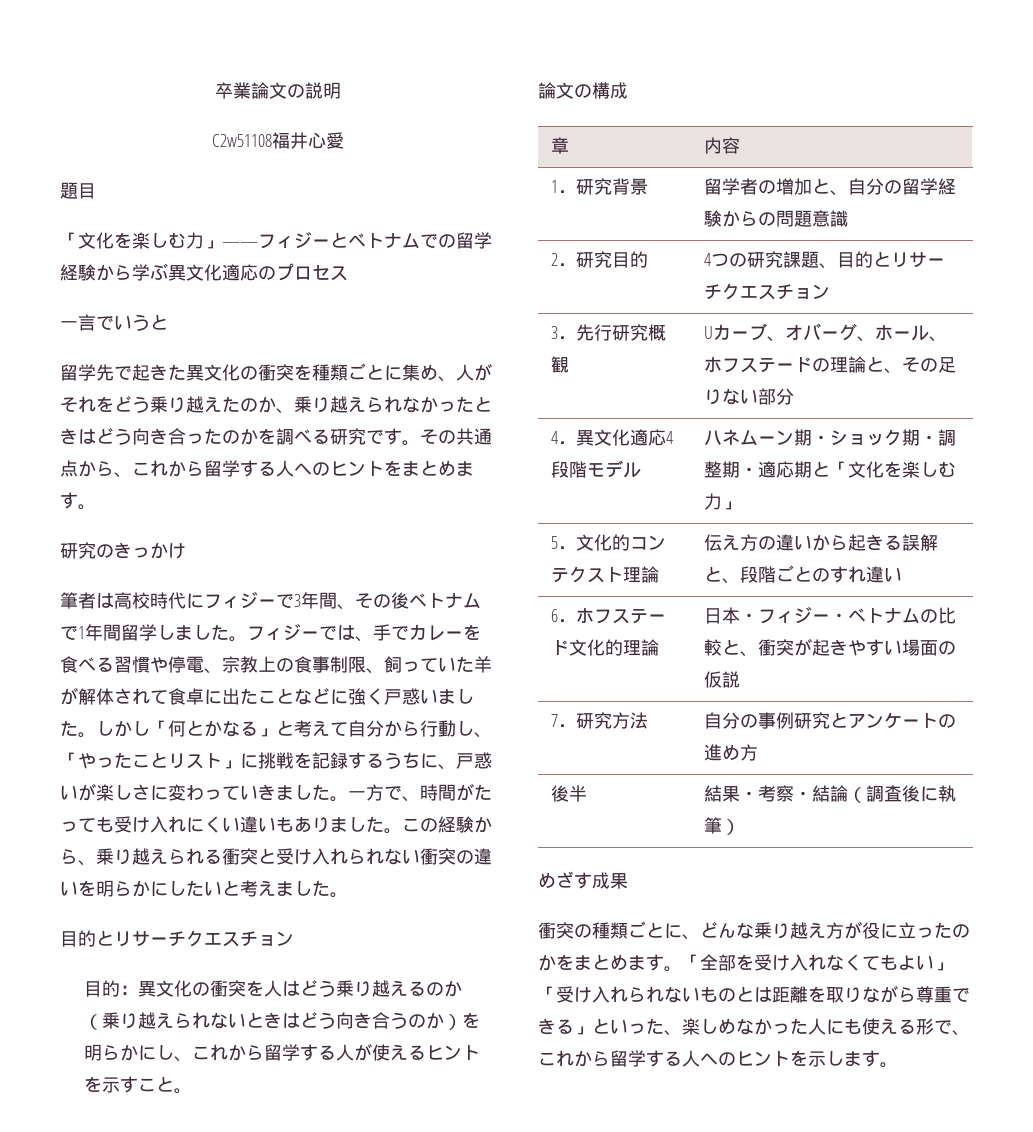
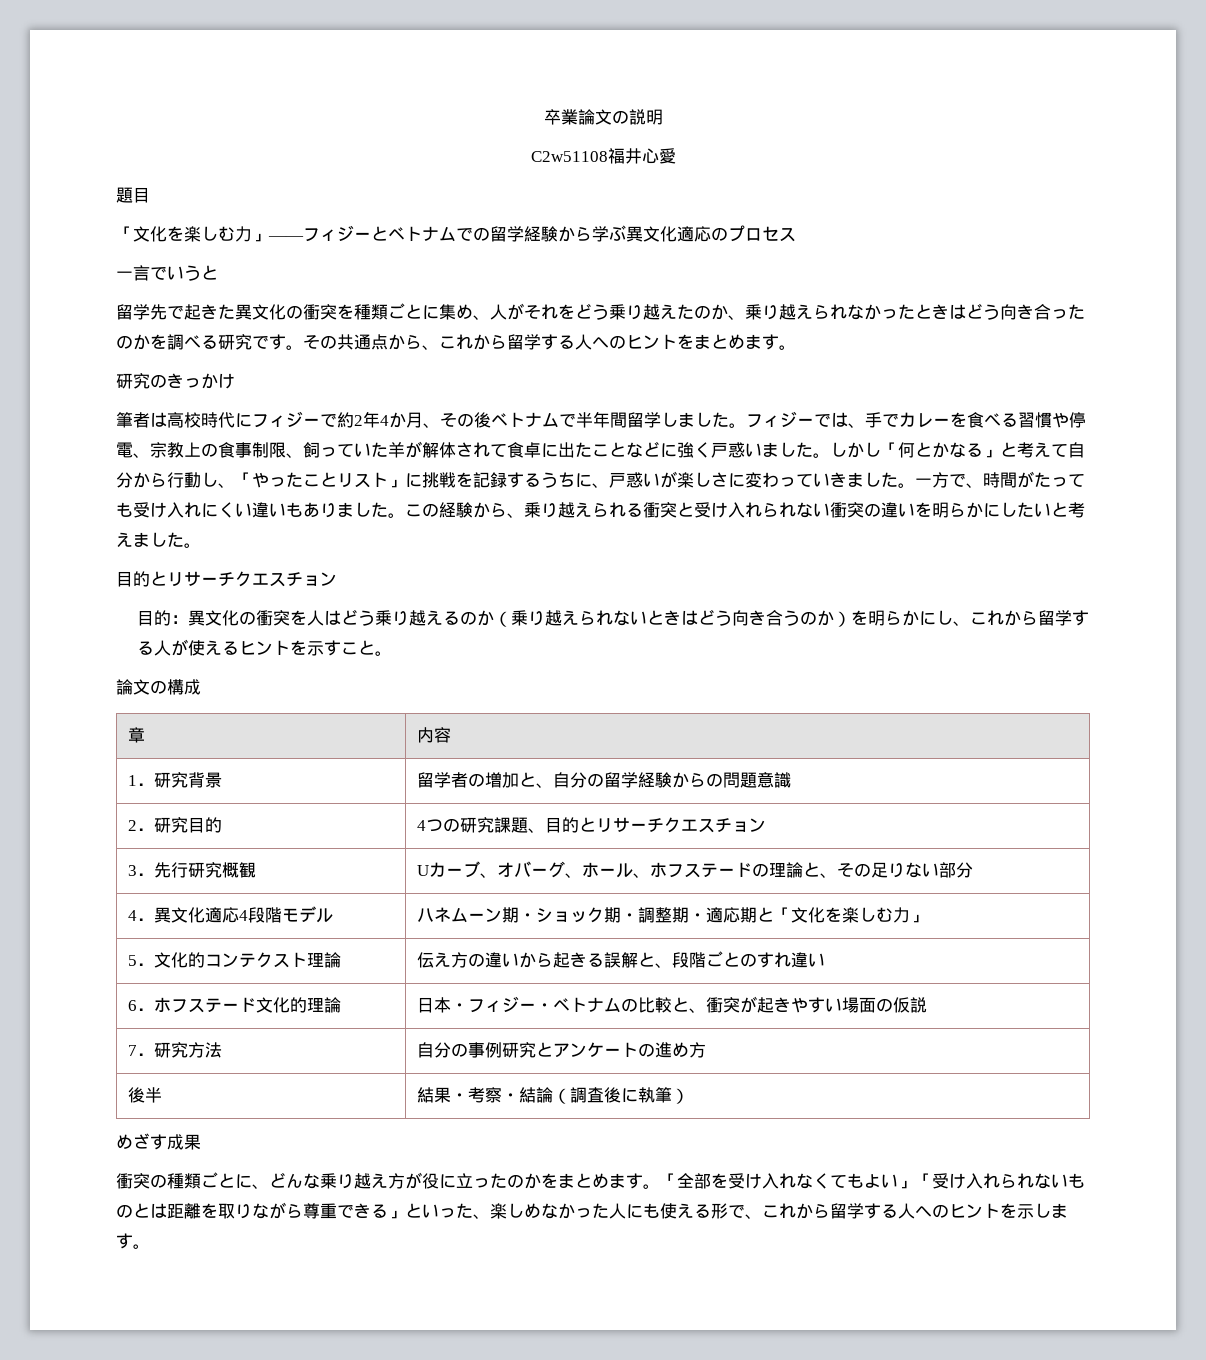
- 筆者は高校時代にフィジーで3年間、その後ベトナムで1年間留学しました。
+ 筆者は高校時代にフィジーで約2年4か月、その後ベトナムで半年間留学しました。

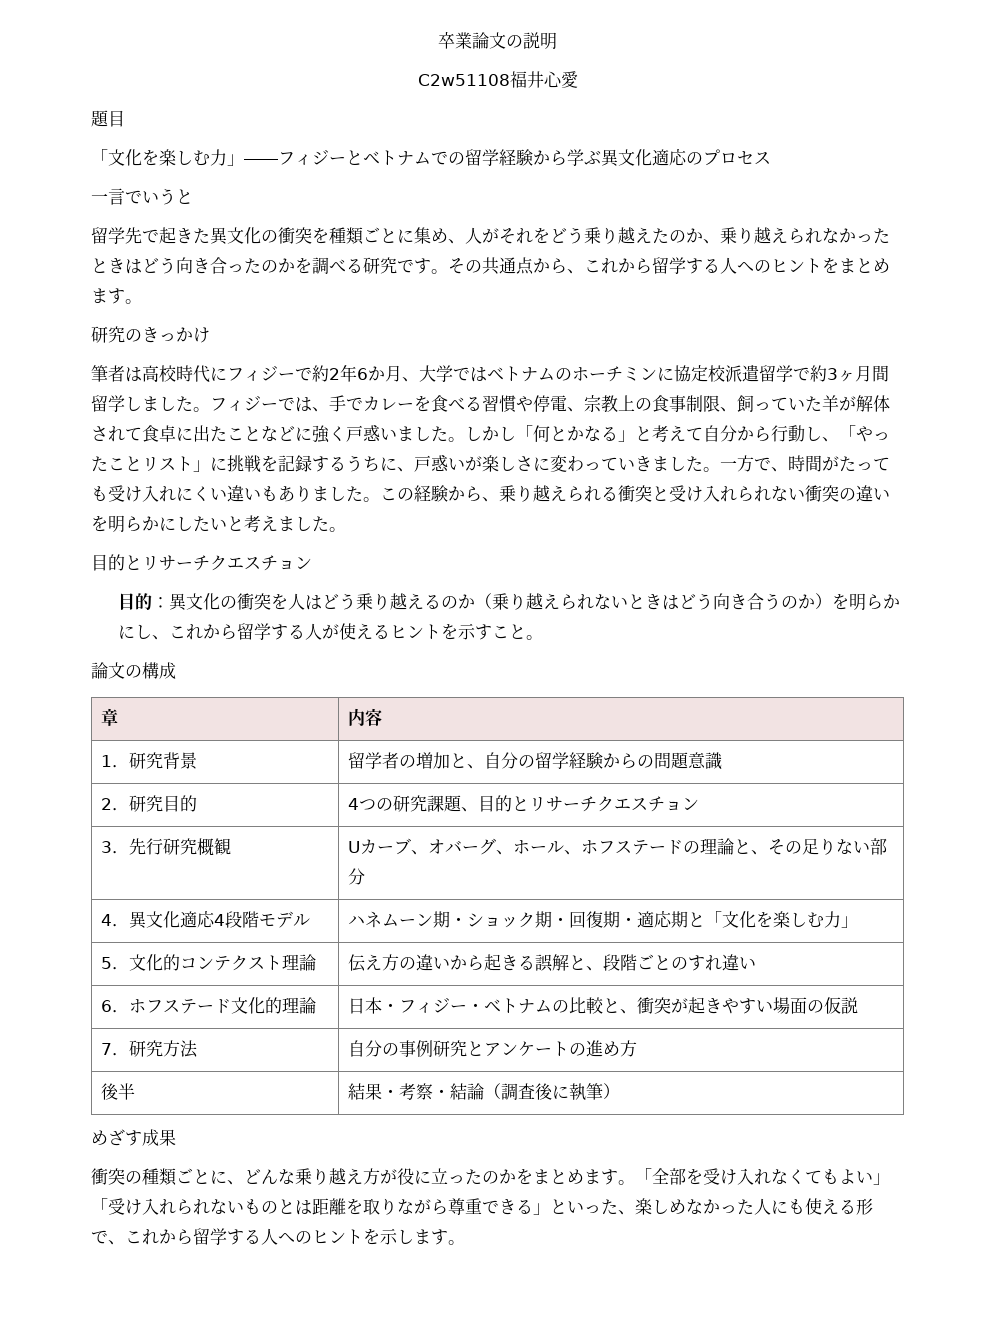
- 筆者は高校時代にフィジーで約2年4か月、その後ベトナムで半年間留学しました。
+ 筆者は高校時代にフィジーで約2年6か月、大学ではベトナムのホーチミンに協定校派遣留学で約3ヶ月間留学しました。
- 4．異文化適応4段階モデル | ハネムーン期・ショック期・調整期・適応期と「文化を楽しむ力」
+ 4．異文化適応4段階モデル | ハネムーン期・ショック期・回復期・適応期と「文化を楽しむ力」

